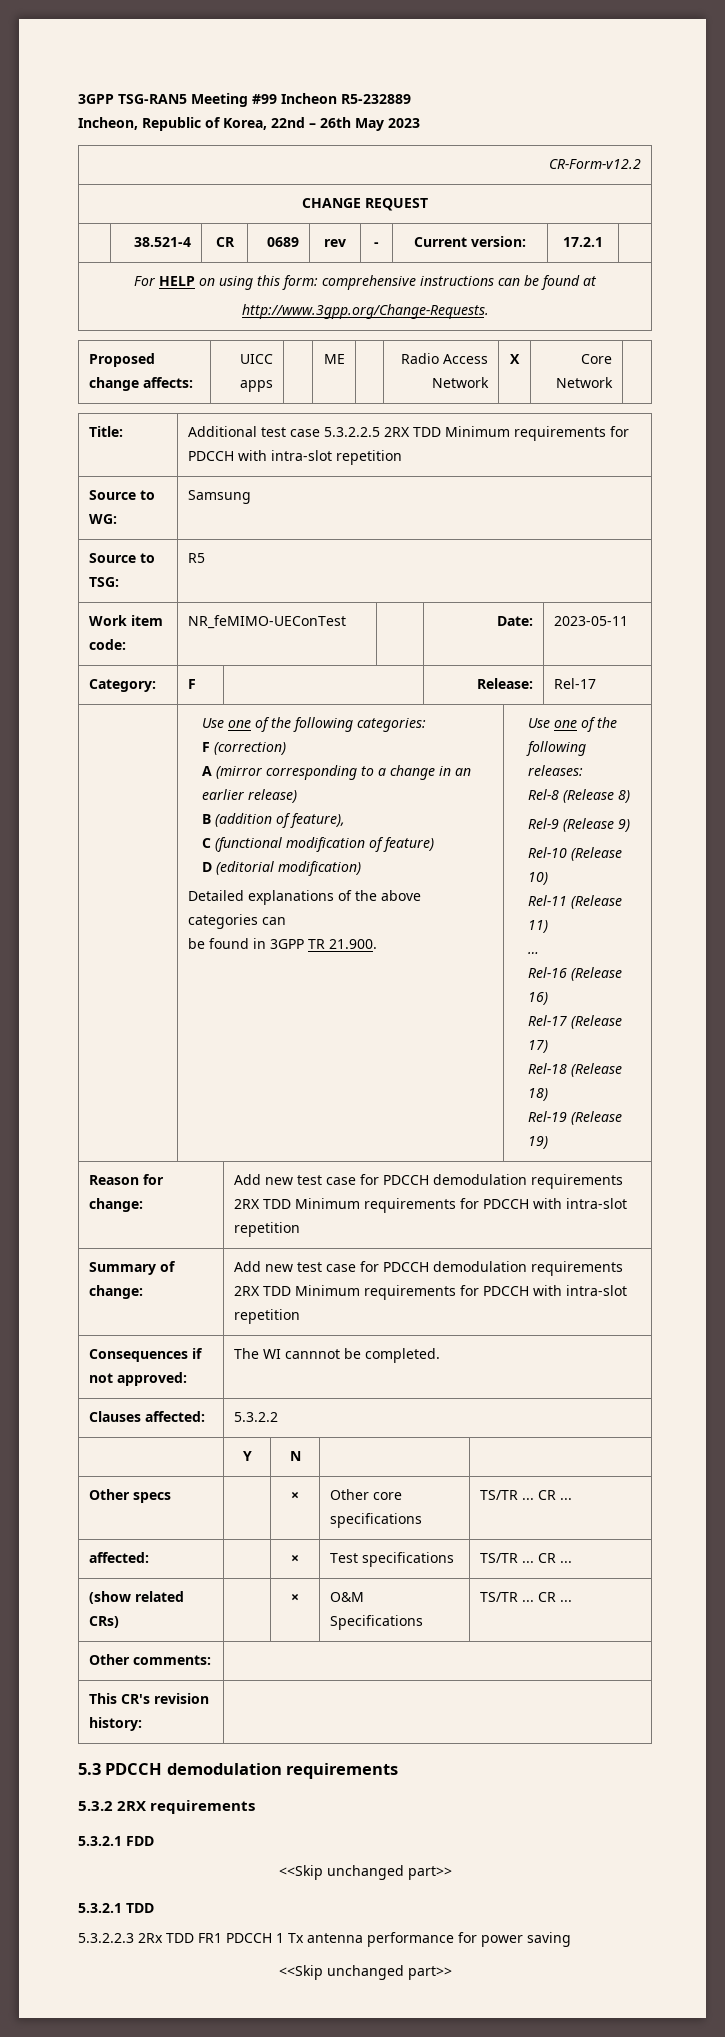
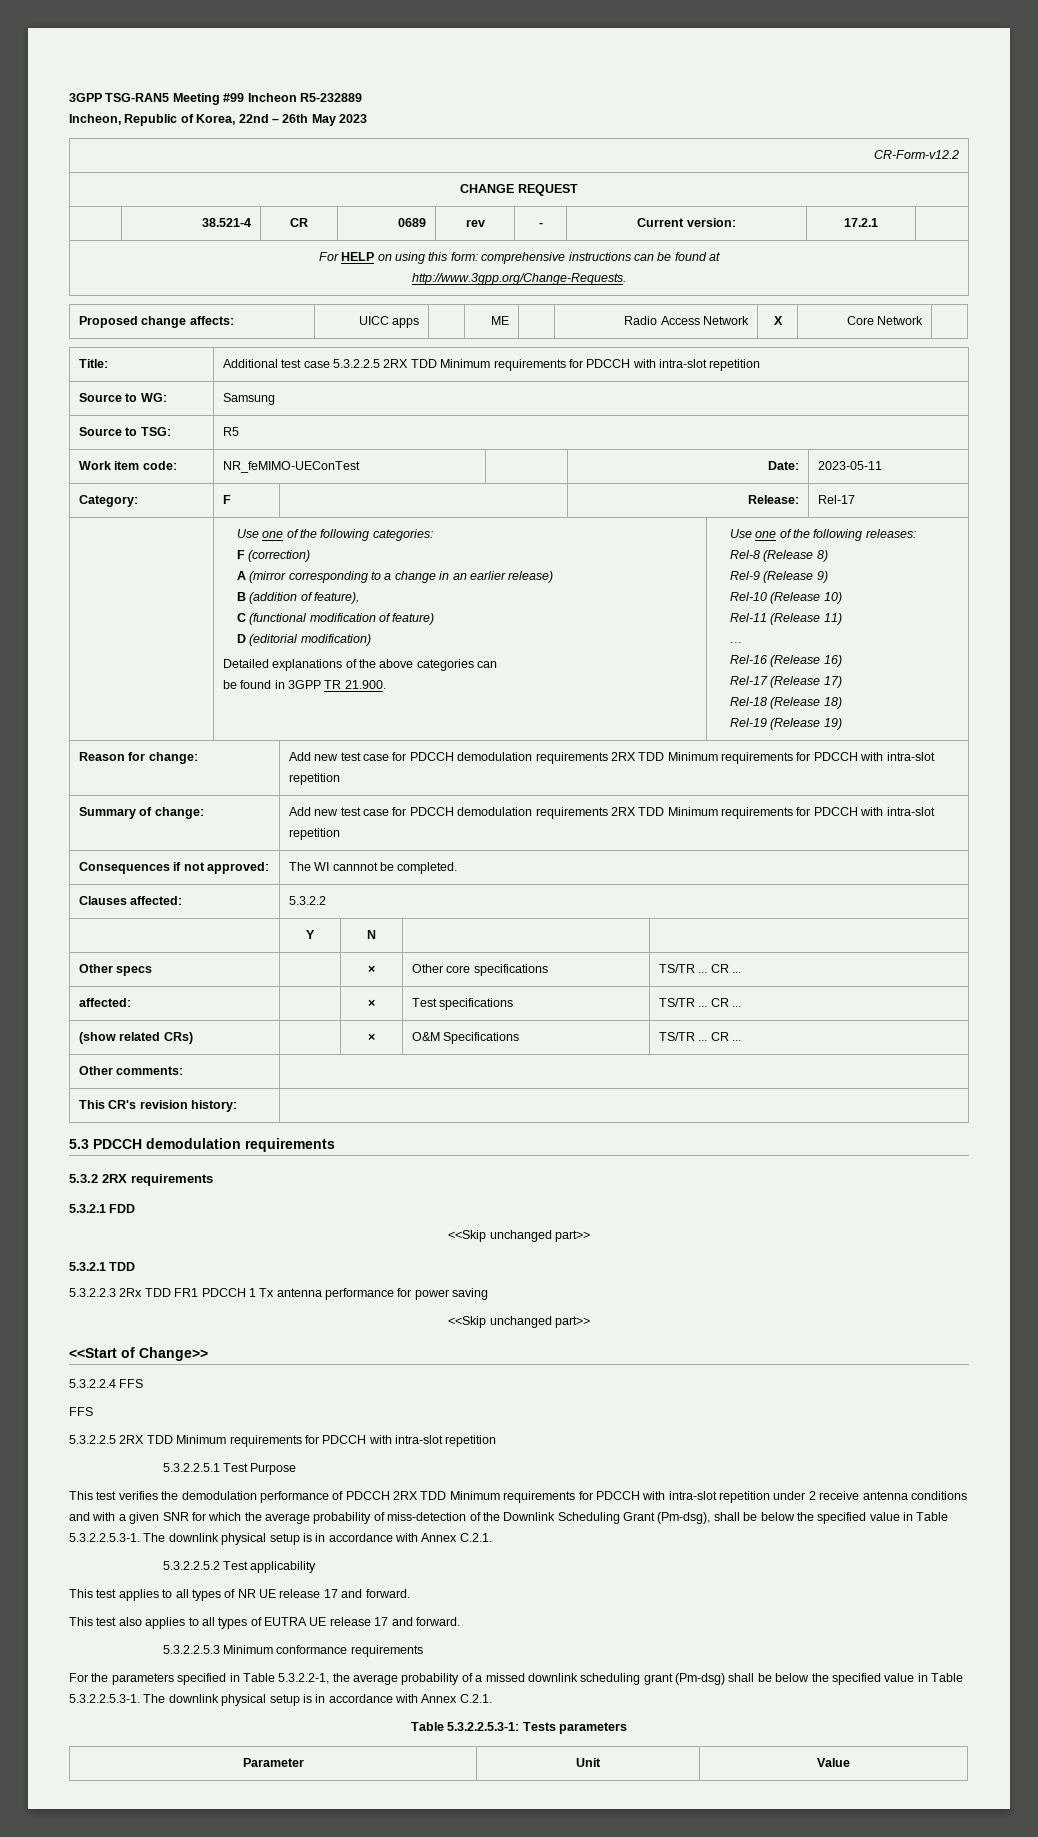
+ <<Start of Change>>
+ 5.3.2.2.4 FFS
+ FFS
+ 5.3.2.2.5 2RX TDD Minimum requirements for PDCCH with intra-slot repetition
+ 5.3.2.2.5.1 Test Purpose
+ This test verifies the demodulation performance of PDCCH 2RX TDD Minimum requirements for PDCCH with intra-slot repetition under 2 receive antenna conditions and with a given SNR for which the average probability of miss-detection of the Downlink Scheduling Grant (Pm-dsg), shall be below the specified value in Table 5.3.2.2.5.3-1. The downlink physical setup is in accordance with Annex C.2.1.
+ 5.3.2.2.5.2 Test applicability
+ This test applies to all types of NR UE release 17 and forward.
+ This test also applies to all types of EUTRA UE release 17 and forward.
+ 5.3.2.2.5.3 Minimum conformance requirements
+ For the parameters specified in Table 5.3.2.2-1, the average probability of a missed downlink scheduling grant (Pm-dsg) shall be below the specified value in Table 5.3.2.2.5.3-1. The downlink physical setup is in accordance with Annex C.2.1.
+ Table 5.3.2.2.5.3-1: Tests parameters
+ Parameter | Unit | Value

